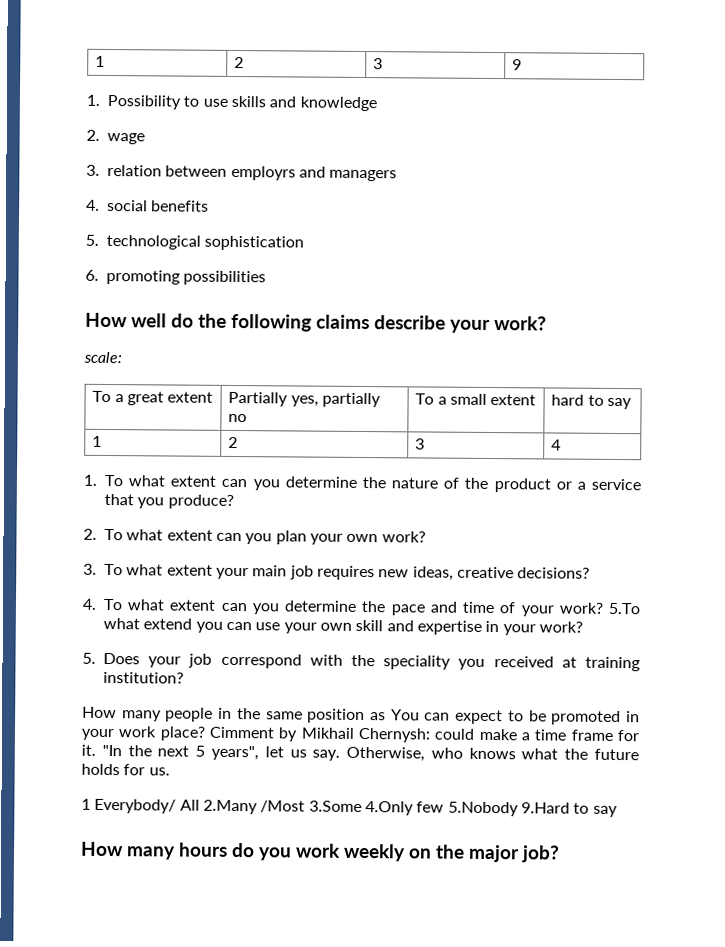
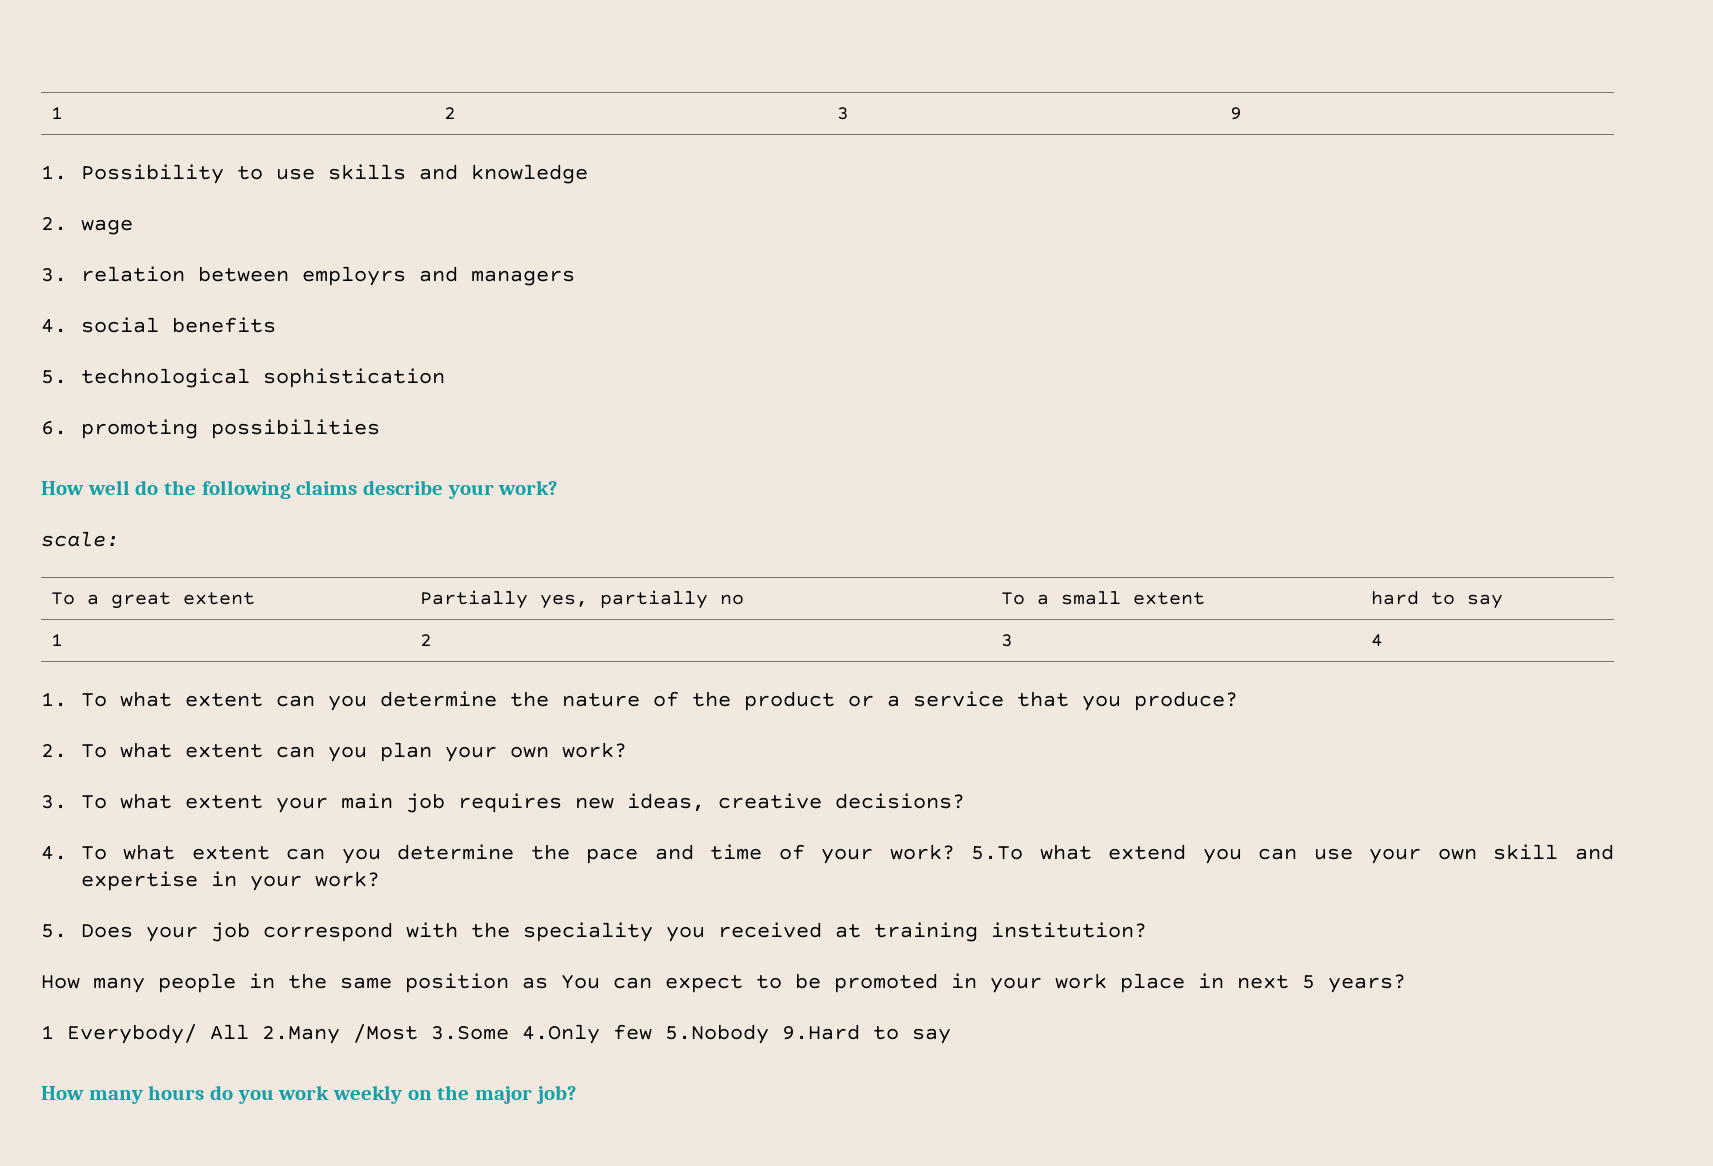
- How many people in the same position as You can expect to be promoted in your work place? Cimment by Mikhail Chernysh: could make a time frame for it. "In the next 5 years", let us say. Otherwise, who knows what the future holds for us.
+ How many people in the same position as You can expect to be promoted in your work place in next 5 years?

